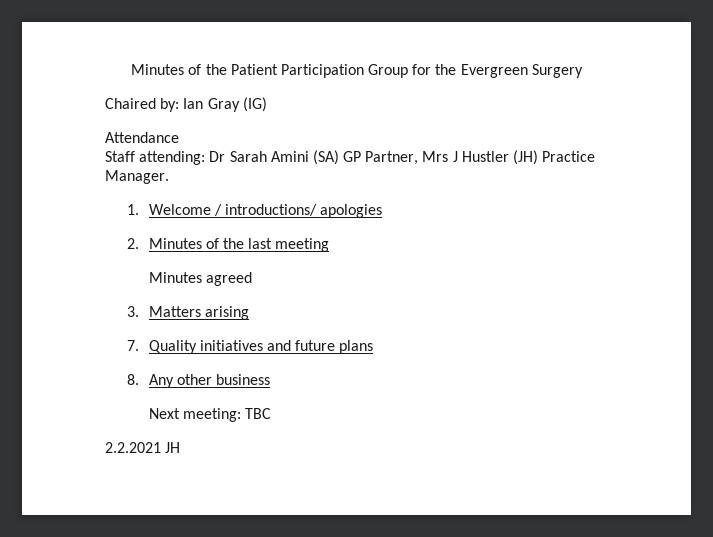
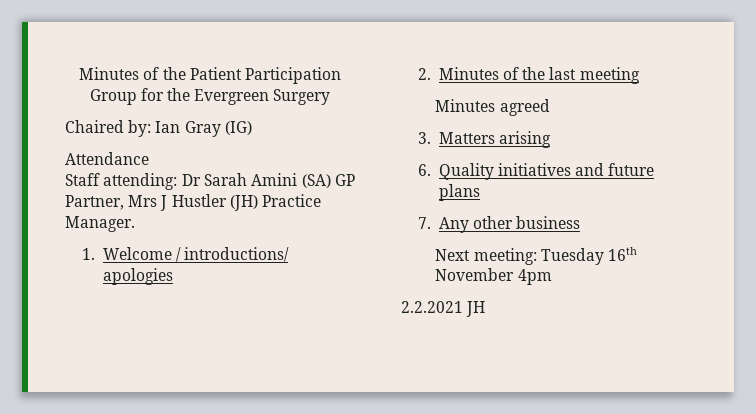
- 7. Quality initiatives and future plans
+ 6. Quality initiatives and future plans
- 8. Any other business
+ 7. Any other business
- Next meeting: TBC
+ Next meeting: Tuesday 16th November 4pm

